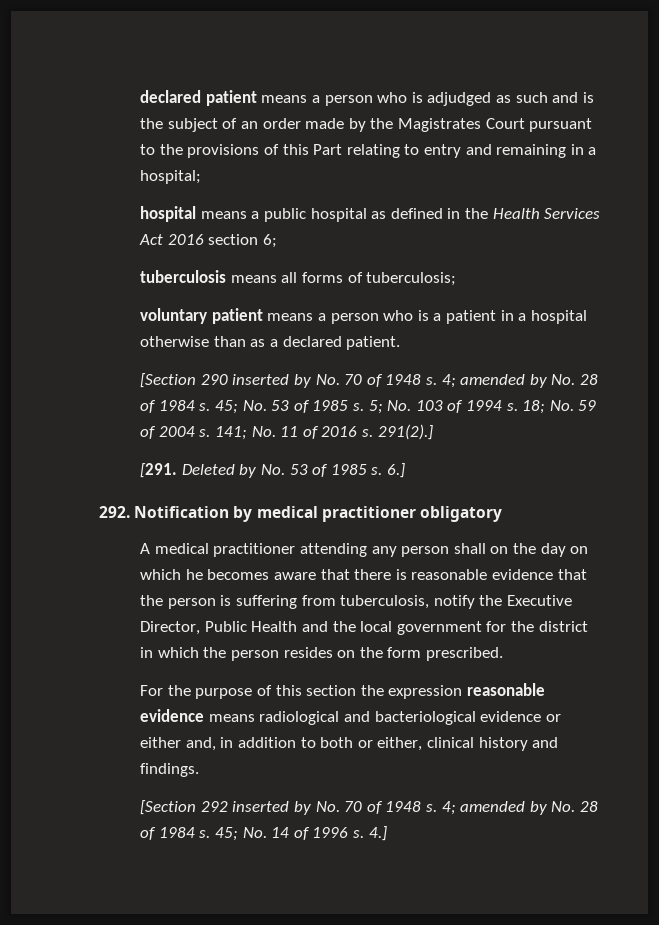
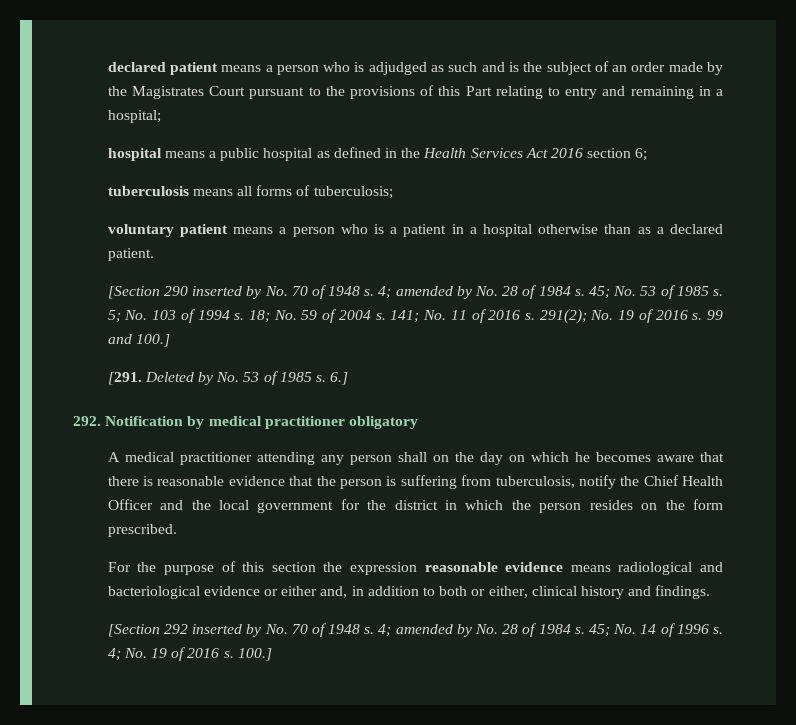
- 291(2).]
+ 291(2); No. 19 of 2016 s. 99 and 100.]
- A medical practitioner attending any person shall on the day on which he becomes aware that there is reasonable evidence that the person is suffering from tuberculosis, notify the Executive Director, Public Health and the local government for the district in which the person resides on the form prescribed.
+ A medical practitioner attending any person shall on the day on which he becomes aware that there is reasonable evidence that the person is suffering from tuberculosis, notify the Chief Health Officer and the local government for the district in which the person resides on the form prescribed.
- 4.]
+ 4; No. 19 of 2016 s. 100.]

